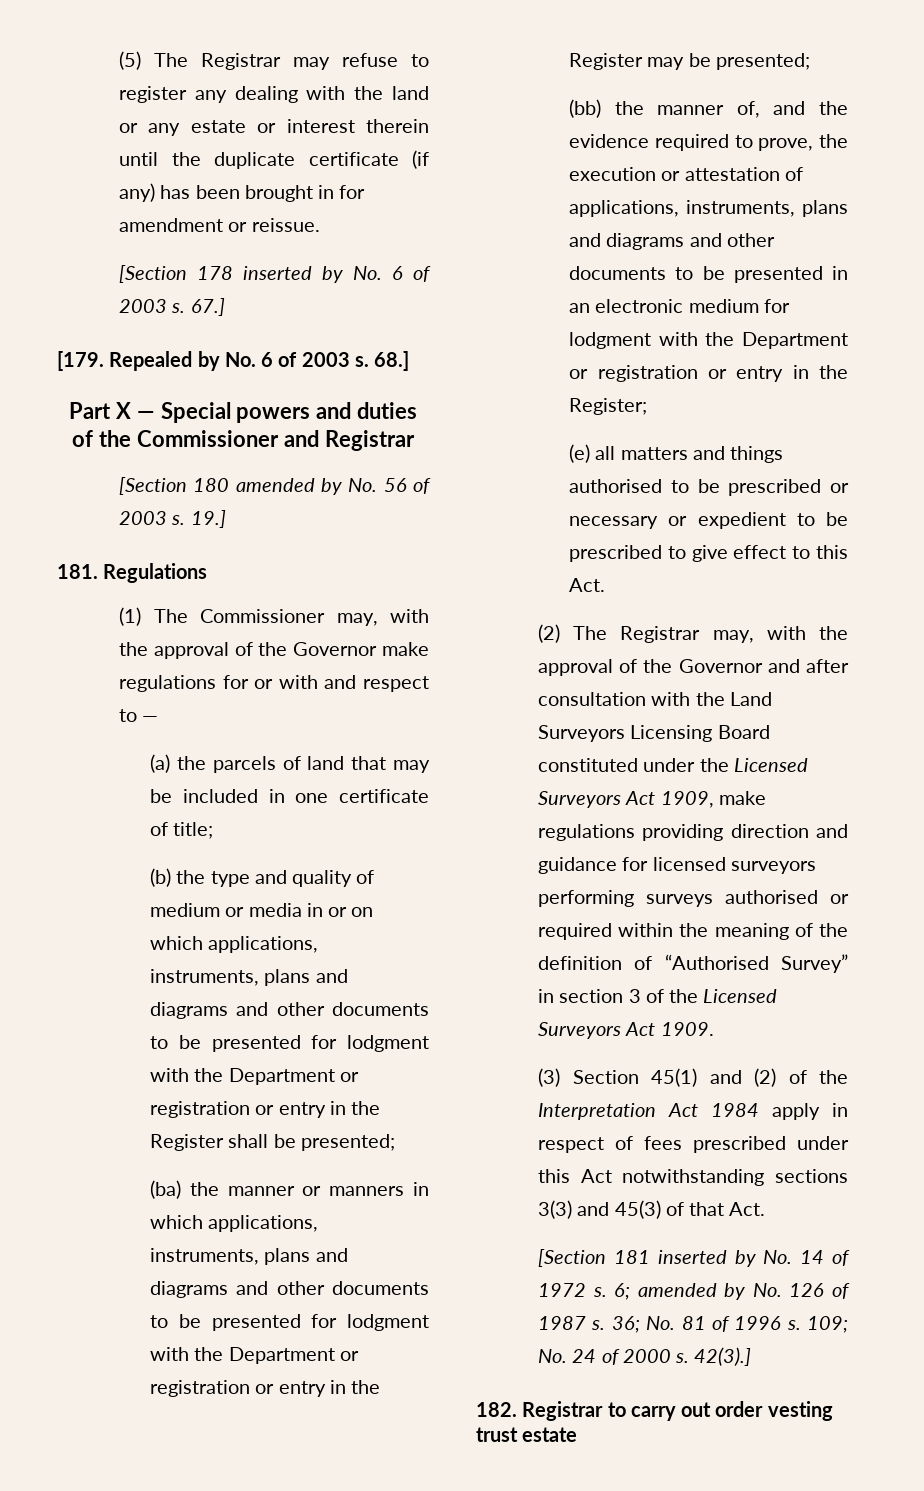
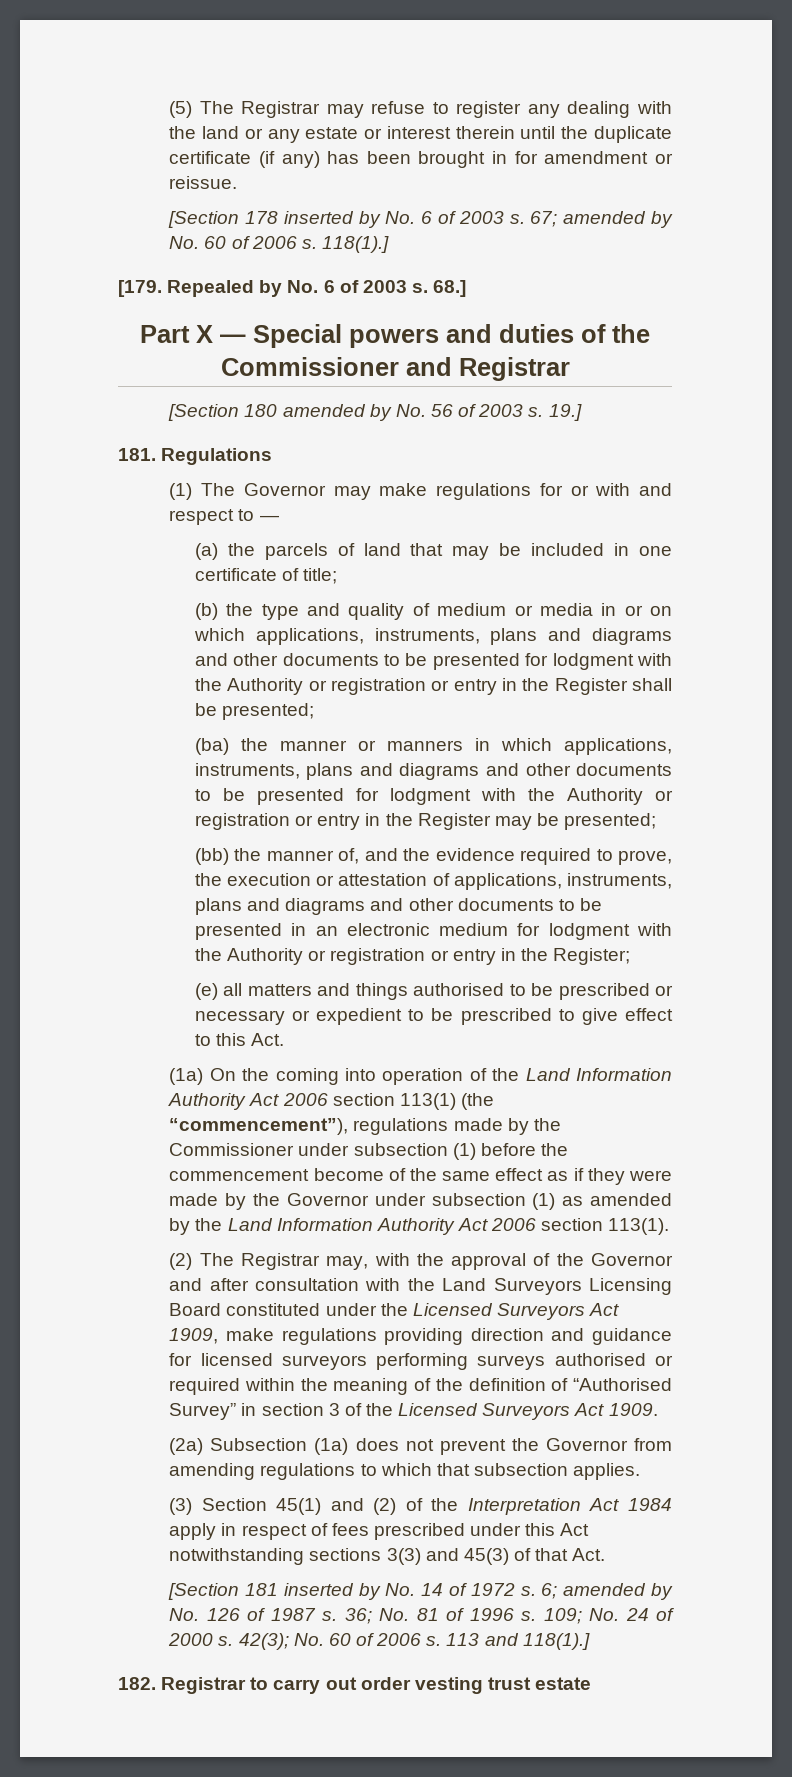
- 67.]
+ 67; amended by No. 60 of 2006 s. 118(1).]
- (1) The Commissioner may, with the approval of the Governor make regulations for or with and respect to —
+ (1) The Governor may make regulations for or with and respect to —
- (b) the type and quality of medium or media in or on which applications, instruments, plans and diagrams and other documents to be presented for lodgment with the Department or registration or entry in the Register shall be presented;
+ (b) the type and quality of medium or media in or on which applications, instruments, plans and diagrams and other documents to be presented for lodgment with the Authority or registration or entry in the Register shall be presented;
- (ba) the manner or manners in which applications, instruments, plans and diagrams and other documents to be presented for lodgment with the Department or registration or entry in the Register may be presented;
+ (ba) the manner or manners in which applications, instruments, plans and diagrams and other documents to be presented for lodgment with the Authority or registration or entry in the Register may be presented;
- (bb) the manner of, and the evidence required to prove, the execution or attestation of applications, instruments, plans and diagrams and other documents to be presented in an electronic medium for lodgment with the Department or registration or entry in the Register;
+ (bb) the manner of, and the evidence required to prove, the execution or attestation of applications, instruments, plans and diagrams and other documents to be presented in an electronic medium for lodgment with the Authority or registration or entry in the Register;
+ (1a) On the coming into operation of the Land Information Authority Act 2006 section 113(1) (the “commencement”), regulations made by the Commissioner under subsection (1) before the commencement become of the same effect as if they were made by the Governor under subsection (1) as amended by the Land Information Authority Act 2006 section 113(1).
+ (2a) Subsection (1a) does not prevent the Governor from amending regulations to which that subsection applies.
- 42(3).]
+ 42(3); No. 60 of 2006 s. 113 and 118(1).]

